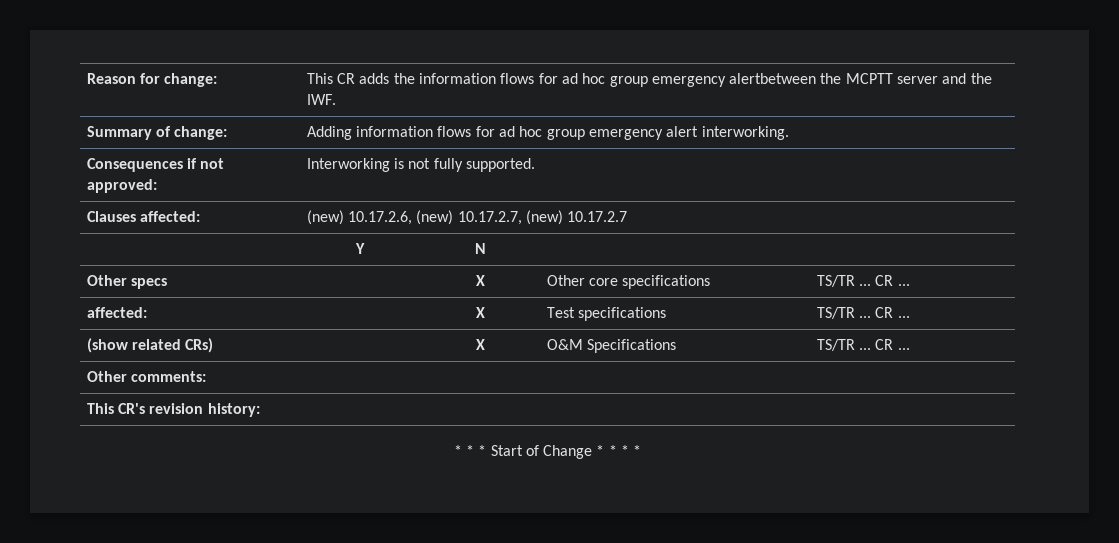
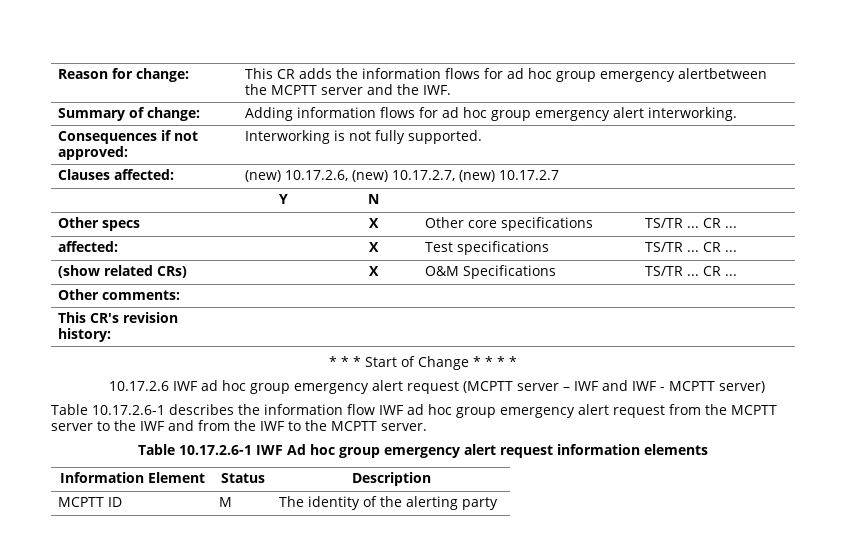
+ 10.17.2.6 IWF ad hoc group emergency alert request (MCPTT server – IWF and IWF - MCPTT server)
+ Table 10.17.2.6-1 describes the information flow IWF ad hoc group emergency alert request from the MCPTT server to the IWF and from the IWF to the MCPTT server.
+ Table 10.17.2.6-1 IWF Ad hoc group emergency alert request information elements
+ Information Element | Status | Description
+ MCPTT ID | M | The identity of the alerting party

